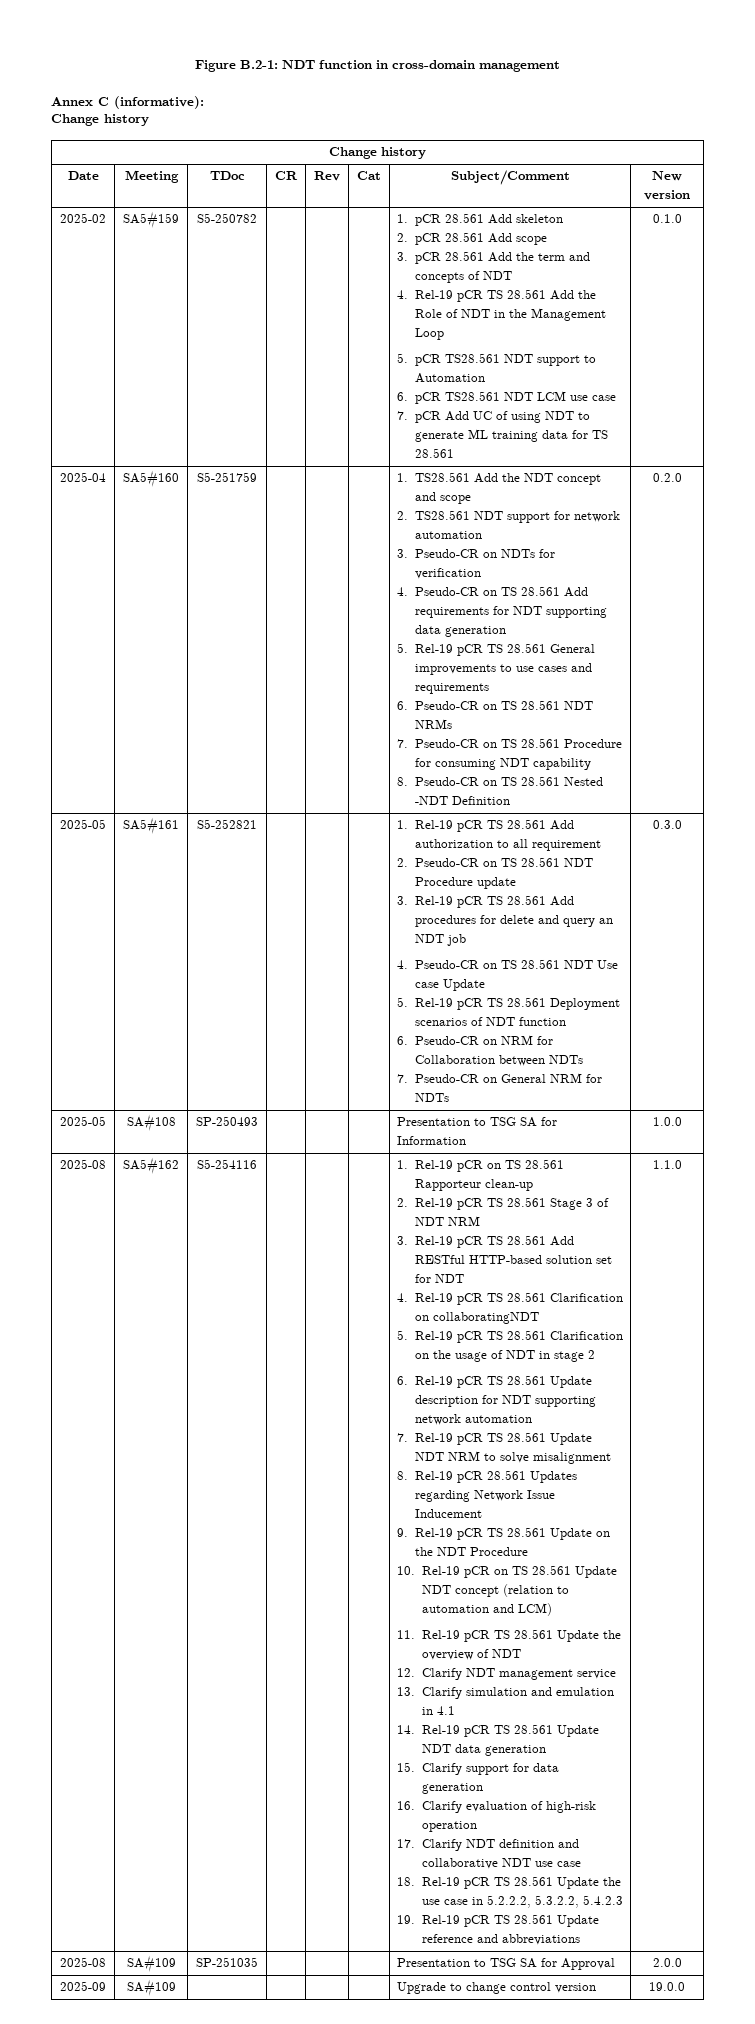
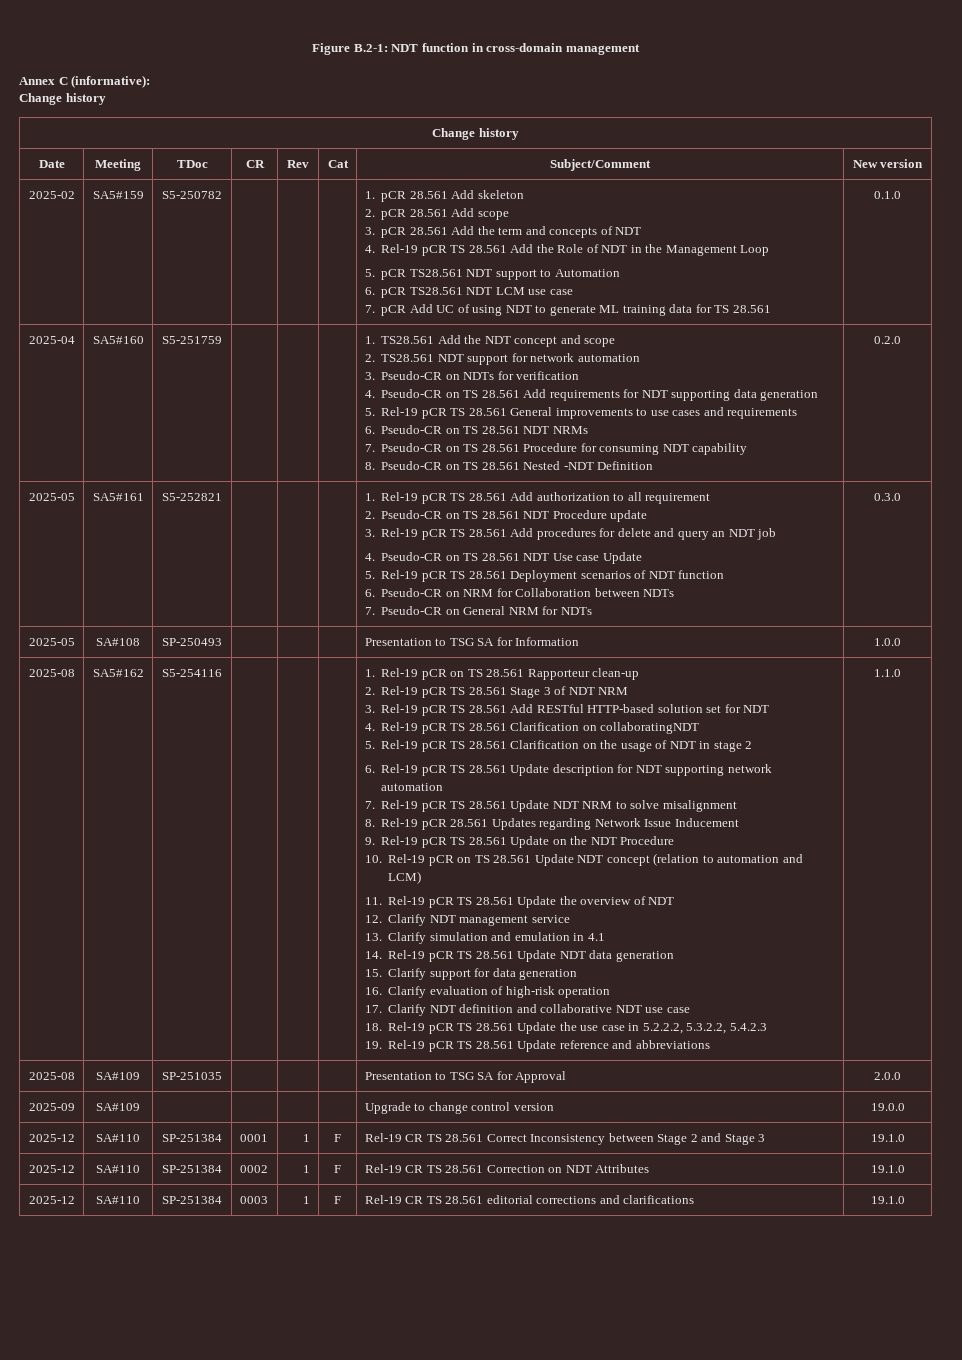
+ 2025-12 | SA#110 | SP-251384 | 0001 | 1 | F | Rel-19 CR TS 28.561 Correct Inconsistency between Stage 2 and Stage 3 | 19.1.0
+ 2025-12 | SA#110 | SP-251384 | 0002 | 1 | F | Rel-19 CR TS 28.561 Correction on NDT Attributes | 19.1.0
+ 2025-12 | SA#110 | SP-251384 | 0003 | 1 | F | Rel-19 CR TS 28.561 editorial corrections and clarifications | 19.1.0

